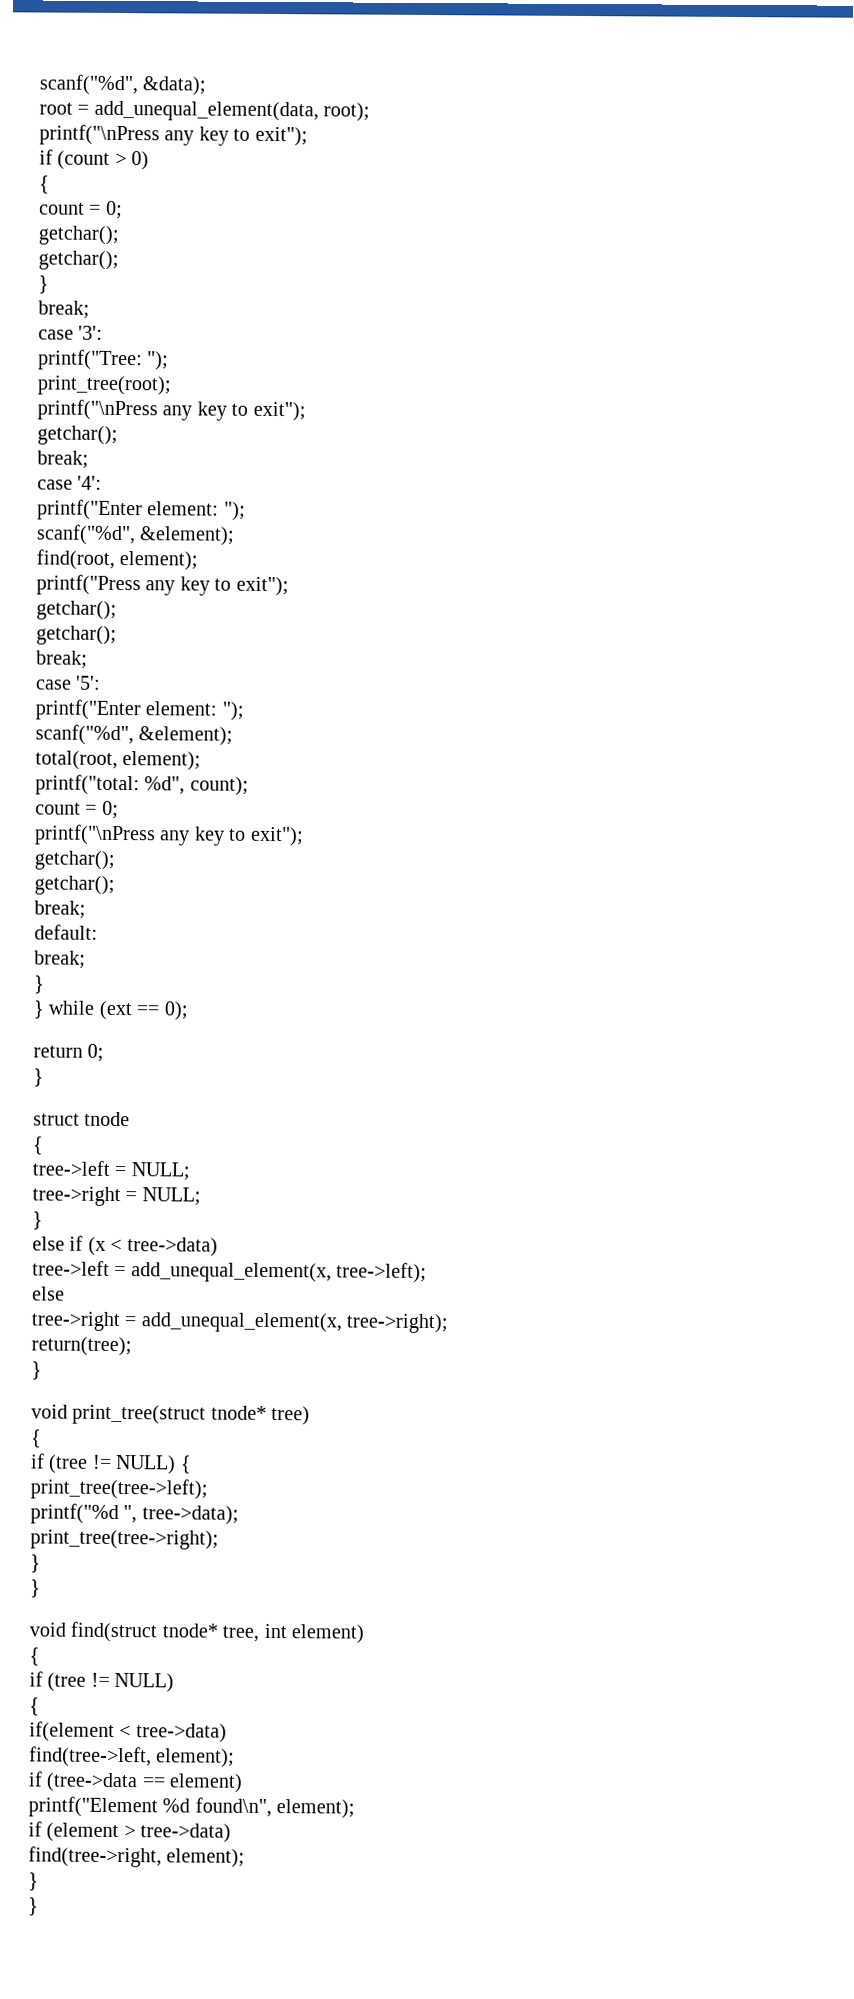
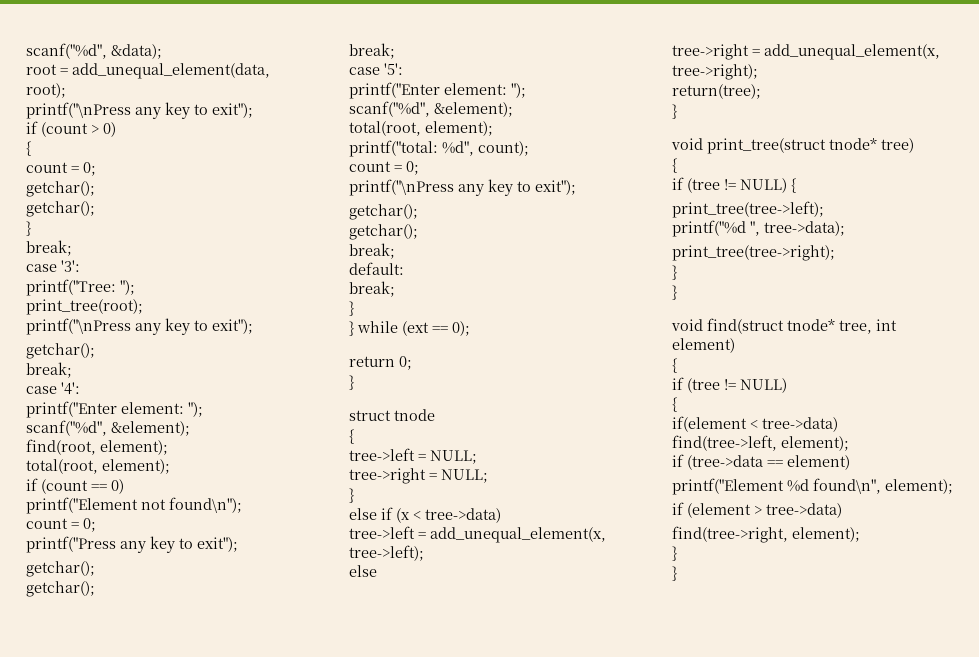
  find(root, element);
+ total(root, element);
+ if (count == 0)
+ printf("Element not found\n");
+ count = 0;

